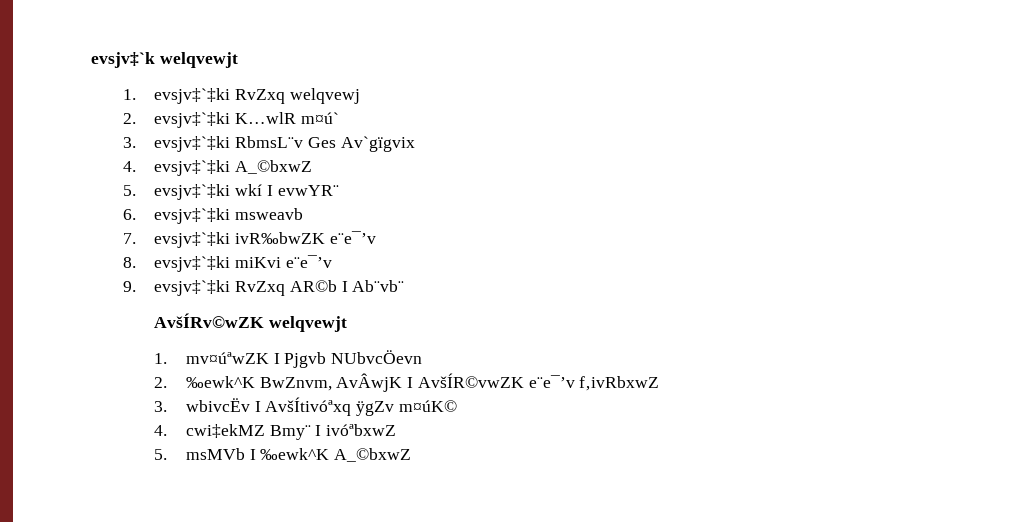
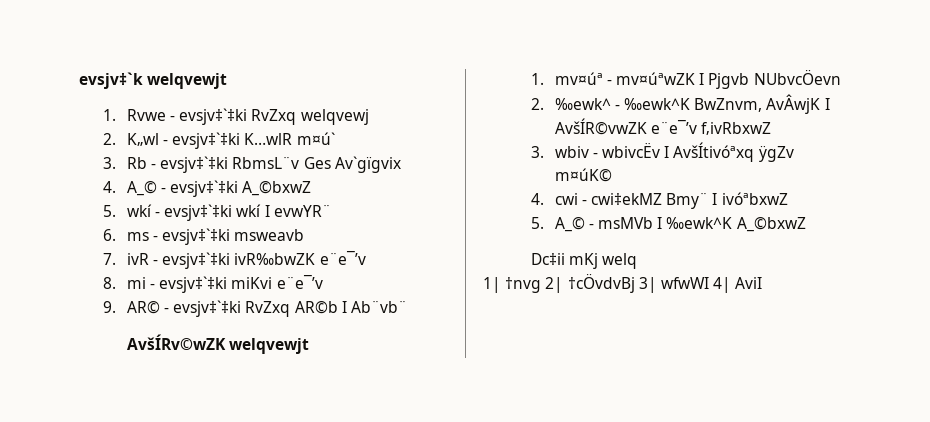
- 1. evsjv‡`‡ki RvZxq welqvewj
+ 1. Rvwe - evsjv‡`‡ki RvZxq welqvewj
- 2. evsjv‡`‡ki K…wlR m¤ú`
+ 2. K„wl - evsjv‡`‡ki K…wlR m¤ú`
- 3. evsjv‡`‡ki RbmsL¨v Ges Av`gïgvix
+ 3. Rb - evsjv‡`‡ki RbmsL¨v Ges Av`gïgvix
- 4. evsjv‡`‡ki A_©bxwZ
+ 4. A_© - evsjv‡`‡ki A_©bxwZ
- 5. evsjv‡`‡ki wkí I evwYR¨
+ 5. wkí - evsjv‡`‡ki wkí I evwYR¨
- 6. evsjv‡`‡ki msweavb
+ 6. ms - evsjv‡`‡ki msweavb
- 7. evsjv‡`‡ki ivR‰bwZK e¨e¯’v
+ 7. ivR - evsjv‡`‡ki ivR‰bwZK e¨e¯’v
- 8. evsjv‡`‡ki miKvi e¨e¯’v
+ 8. mi - evsjv‡`‡ki miKvi e¨e¯’v
- 9. evsjv‡`‡ki RvZxq AR©b I Ab¨vb¨
+ 9. AR© - evsjv‡`‡ki RvZxq AR©b I Ab¨vb¨
- 1. mv¤úªwZK I Pjgvb NUbvcÖevn
+ 1. mv¤úª - mv¤úªwZK I Pjgvb NUbvcÖevn
- 2. ‰ewk^K BwZnvm, AvÂwjK I AvšÍR©vwZK e¨e¯’v f‚ivRbxwZ
+ 2. ‰ewk^ - ‰ewk^K BwZnvm, AvÂwjK I AvšÍR©vwZK e¨e¯’v f‚ivRbxwZ
- 3. wbivcËv I AvšÍtivóªxq ÿgZv m¤úK©
+ 3. wbiv - wbivcËv I AvšÍtivóªxq ÿgZv m¤úK©
- 4. cwi‡ekMZ Bmy¨ I ivóªbxwZ
+ 4. cwi - cwi‡ekMZ Bmy¨ I ivóªbxwZ
- 5. msMVb I ‰ewk^K A_©bxwZ
+ 5. A_© - msMVb I ‰ewk^K A_©bxwZ
+ Dc‡ii mKj welq
+ 1| †nvg 2| †cÖvdvBj 3| wfwWI 4| AviI

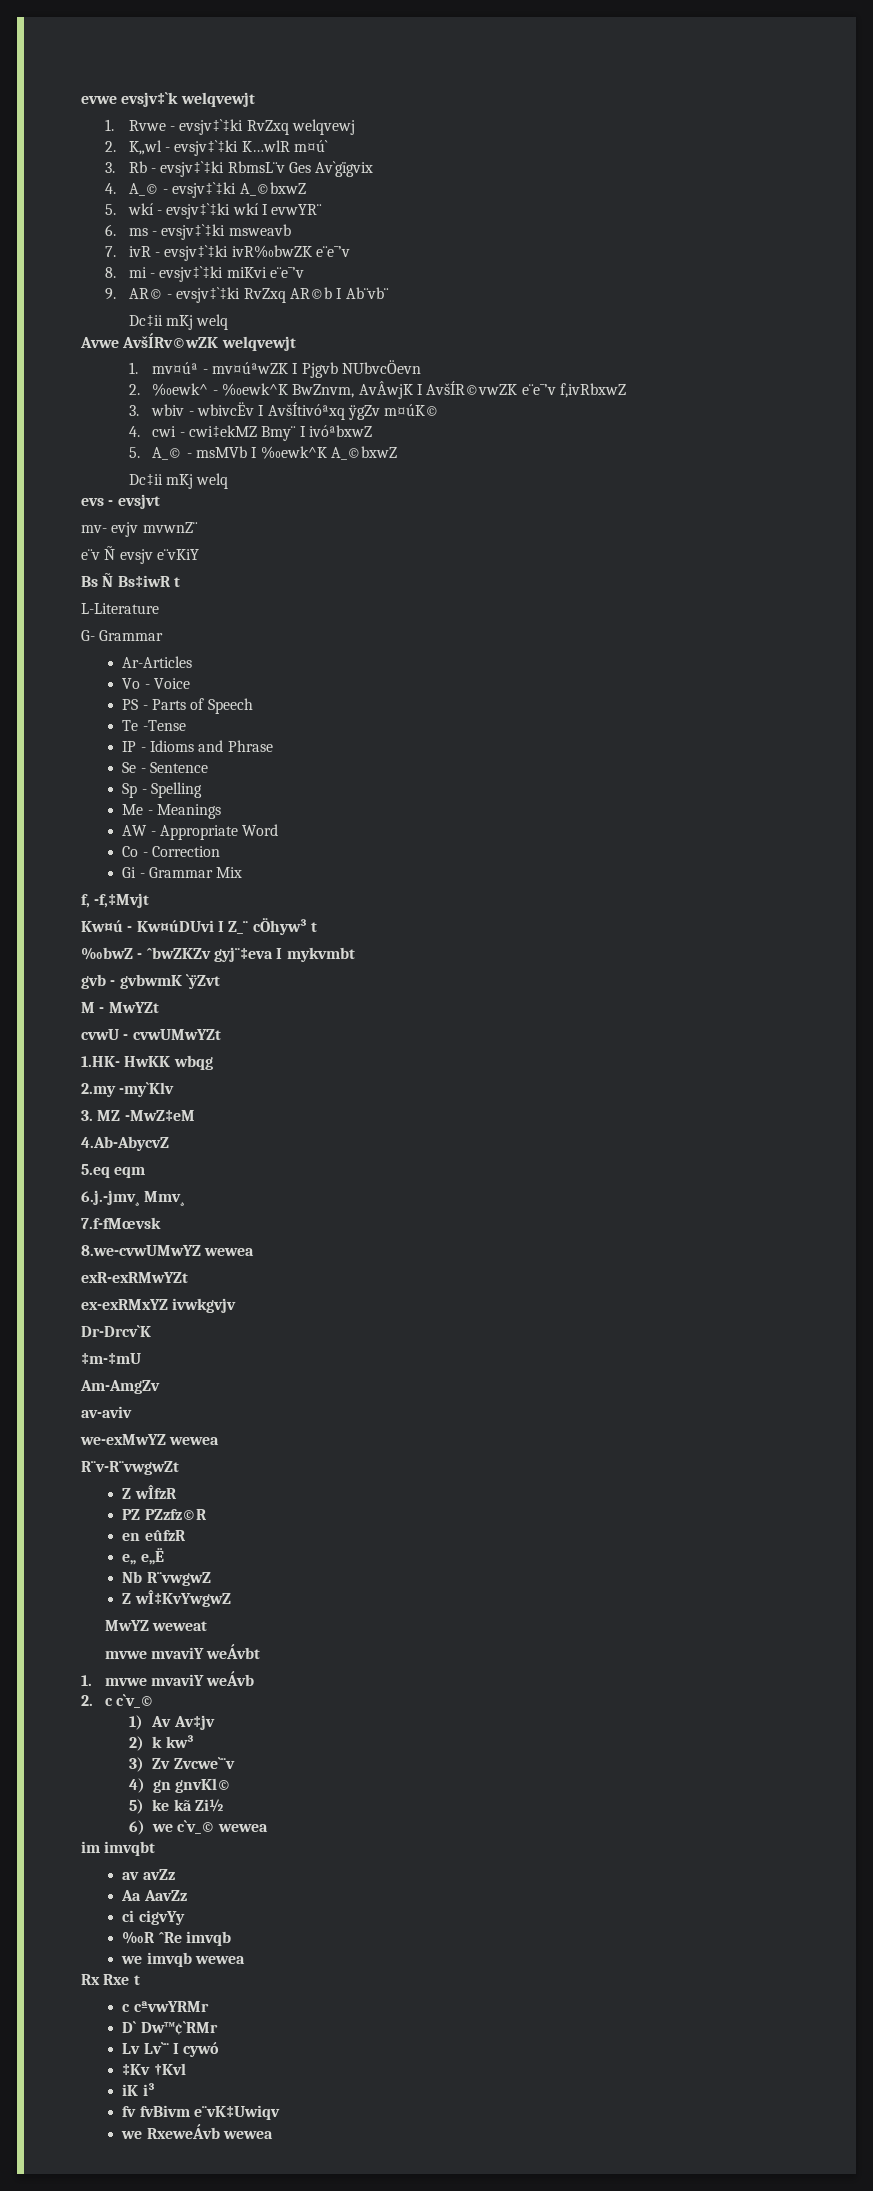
- evsjv‡`k welqvewjt
+ evwe evsjv‡`k welqvewjt
  9. AR© - evsjv‡`‡ki RvZxq AR©b I Ab¨vb¨
- AvšÍRv©wZK welqvewjt
+ Dc‡ii mKj welq
+ Avwe AvšÍRv©wZK welqvewjt
- 1| †nvg 2| †cÖvdvBj 3| wfwWI 4| AviI
+ evs - evsjvt
+ mv- evjv mvwnZ¨
+ e¨v Ñ evsjv e¨vKiY
+ Bs Ñ Bs‡iwR t
+ L-Literature
+ G- Grammar
+ Ar-Articles
+ Vo - Voice
+ PS - Parts of Speech
+ Te -Tense
+ IP - Idioms and Phrase
+ Se - Sentence
+ Sp - Spelling
+ Me - Meanings
+ AW - Appropriate Word
+ Co - Correction
+ Gi - Grammar Mix
+ f‚ -f‚‡Mvjt
+ Kw¤ú - Kw¤úDUvi I Z_¨ cÖhyw³ t
+ ‰bwZ - ˆbwZKZv gyj¨‡eva I mykvmbt
+ gvb - gvbwmK `ÿZvt
+ M - MwYZt
+ cvwU - cvwUMwYZt
+ 1.HK- HwKK wbqg
+ 2.my -my`Klv
+ 3. MZ -MwZ‡eM
+ 4.Ab-AbycvZ
+ 5.eq eqm
+ 6.j.-jmv¸ Mmv¸
+ 7.f-fMœvsk
+ 8.we-cvwUMwYZ wewea
+ exR-exRMwYZt
+ ex-exRMxYZ ivwkgvjv
+ Dr-Drcv`K
+ ‡m-‡mU
+ Am-AmgZv
+ av-aviv
+ we-exMwYZ wewea
+ R¨v-R¨vwgwZt
+ Z wÎfzR
+ PZ PZzfz©R
+ en eûfzR
+ e„ e„Ë
+ Nb R¨vwgwZ
+ Z wÎ‡KvYwgwZ
+ MwYZ weweat
+ mvwe mvaviY weÁvbt
+ 1. mvwe mvaviY weÁvb
+ 2. c c`v_©
+ 1) Av Av‡jv
+ 2) k kw³
+ 3) Zv Zvcwe`¨v
+ 4) gn gnvKl©
+ 5) ke kã Zi½
+ 6) we c`v_© wewea
+ im imvqbt
+ av avZz
+ Aa AavZz
+ ci cigvYy
+ ‰R ˆRe imvqb
+ we imvqb wewea
+ Rx Rxe t
+ c cªvwYRMr
+ D` Dw™¢`RMr
+ Lv Lv`¨ I cywó
+ ‡Kv †Kvl
+ iK i³
+ fv fvBivm e¨vK‡Uwiqv
+ we RxeweÁvb wewea

